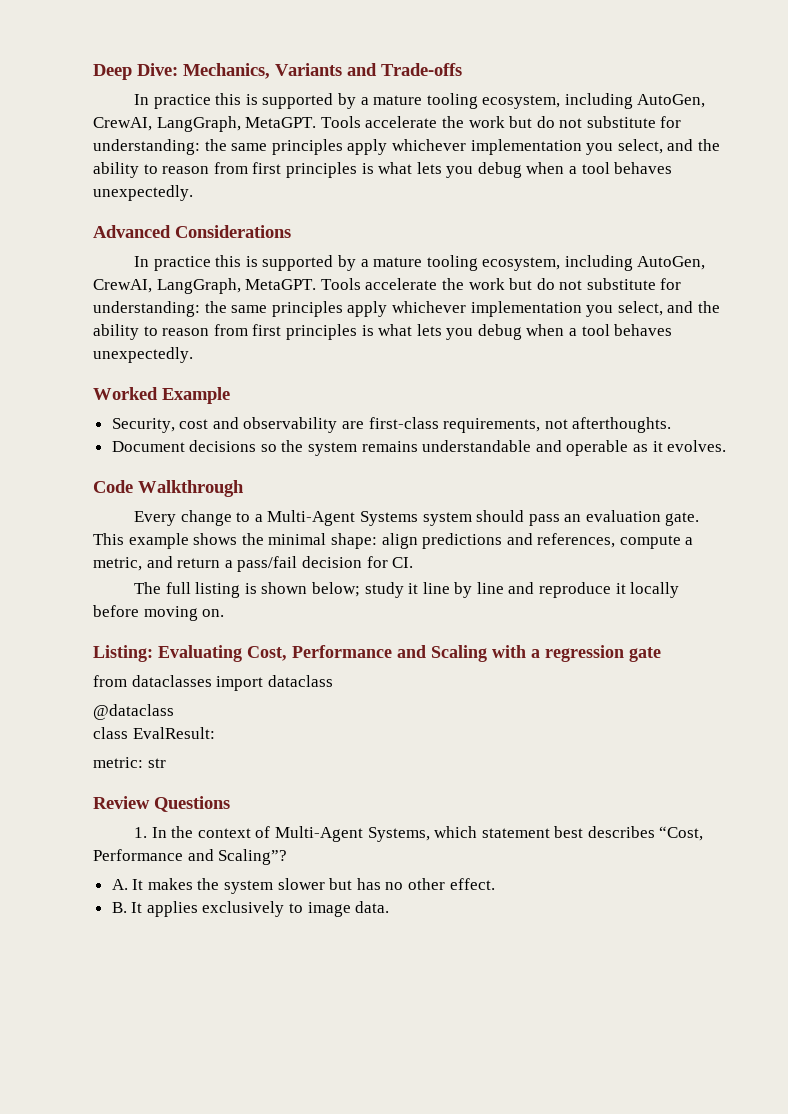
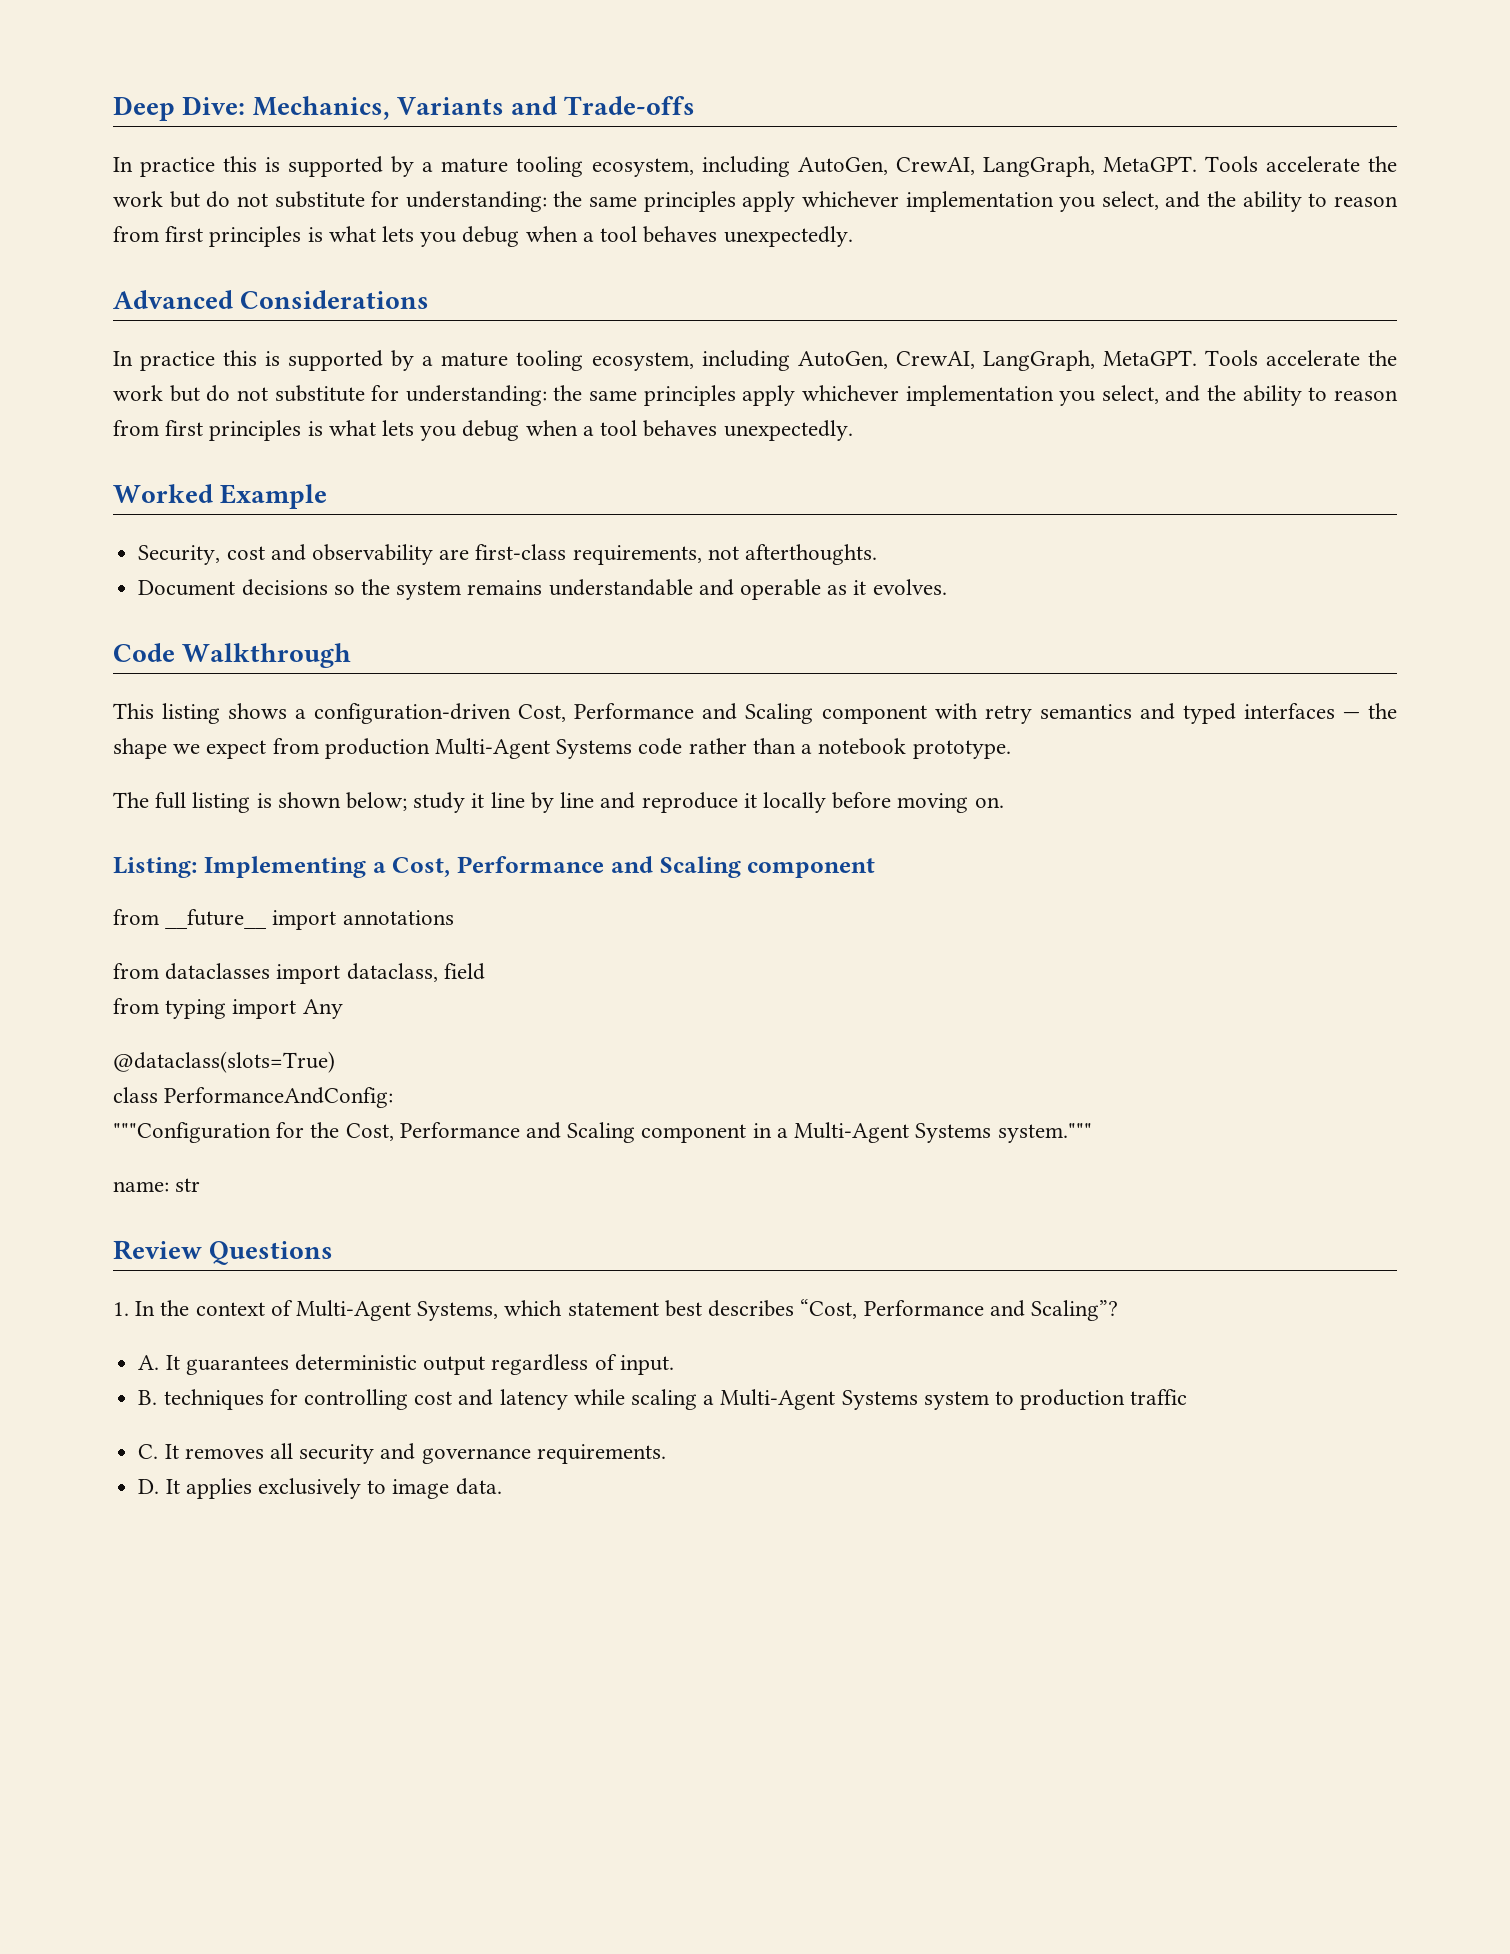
- Every change to a Multi-Agent Systems system should pass an evaluation gate. This example shows the minimal shape: align predictions and references, compute a metric, and return a pass/fail decision for CI.
+ This listing shows a configuration-driven Cost, Performance and Scaling component with retry semantics and typed interfaces — the shape we expect from production Multi-Agent Systems code rather than a notebook prototype.
- Listing: Evaluating Cost, Performance and Scaling with a regression gate
- from dataclasses import dataclass
- @dataclass
- class EvalResult:
- metric: str
+ Listing: Implementing a Cost, Performance and Scaling component
+ from __future__ import annotations
+ from dataclasses import dataclass, field
+ from typing import Any
+ @dataclass(slots=True)
+ class PerformanceAndConfig:
+ """Configuration for the Cost, Performance and Scaling component in a Multi-Agent Systems system."""
+ name: str
- A. It makes the system slower but has no other effect.
- B. It applies exclusively to image data.
+ A. It guarantees deterministic output regardless of input.
+ B. techniques for controlling cost and latency while scaling a Multi-Agent Systems system to production traffic
+ C. It removes all security and governance requirements.
+ D. It applies exclusively to image data.

